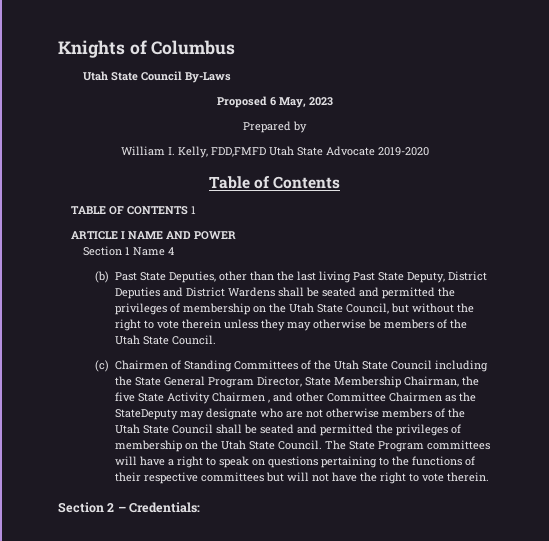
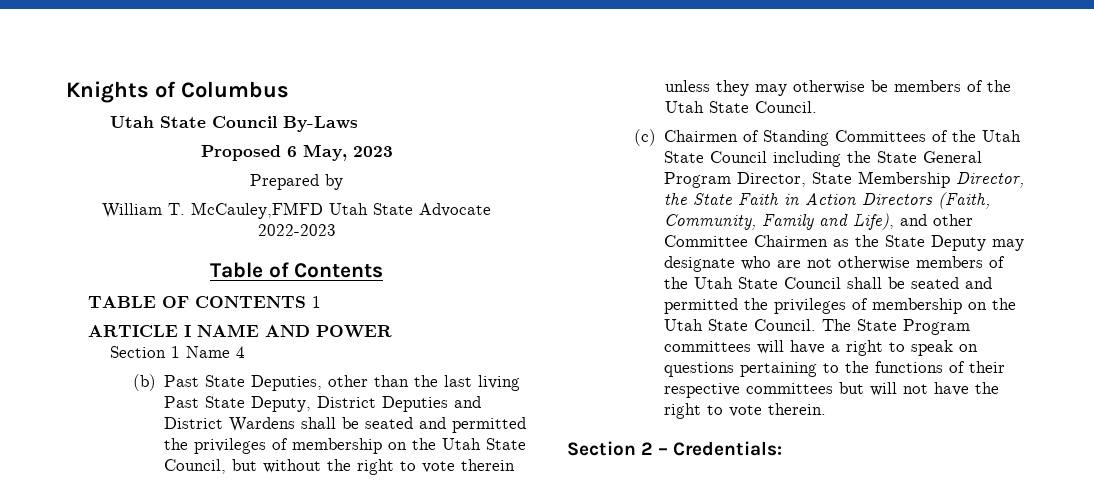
- William I. Kelly, FDD,FMFD Utah State Advocate 2019-2020
+ William T. McCauley,FMFD Utah State Advocate 2022-2023
- (c) Chairmen of Standing Committees of the Utah State Council including the State General Program Director, State Membership Chairman, the five State Activity Chairmen , and other Committee Chairmen as the StateDeputy may designate who are not otherwise members of the Utah State Council shall be seated and permitted the privileges of membership on the Utah State Council.
+ (c) Chairmen of Standing Committees of the Utah State Council including the State General Program Director, State Membership Director, the State Faith in Action Directors (Faith, Community, Family and Life), and other Committee Chairmen as the State Deputy may designate who are not otherwise members of the Utah State Council shall be seated and permitted the privileges of membership on the Utah State Council.

